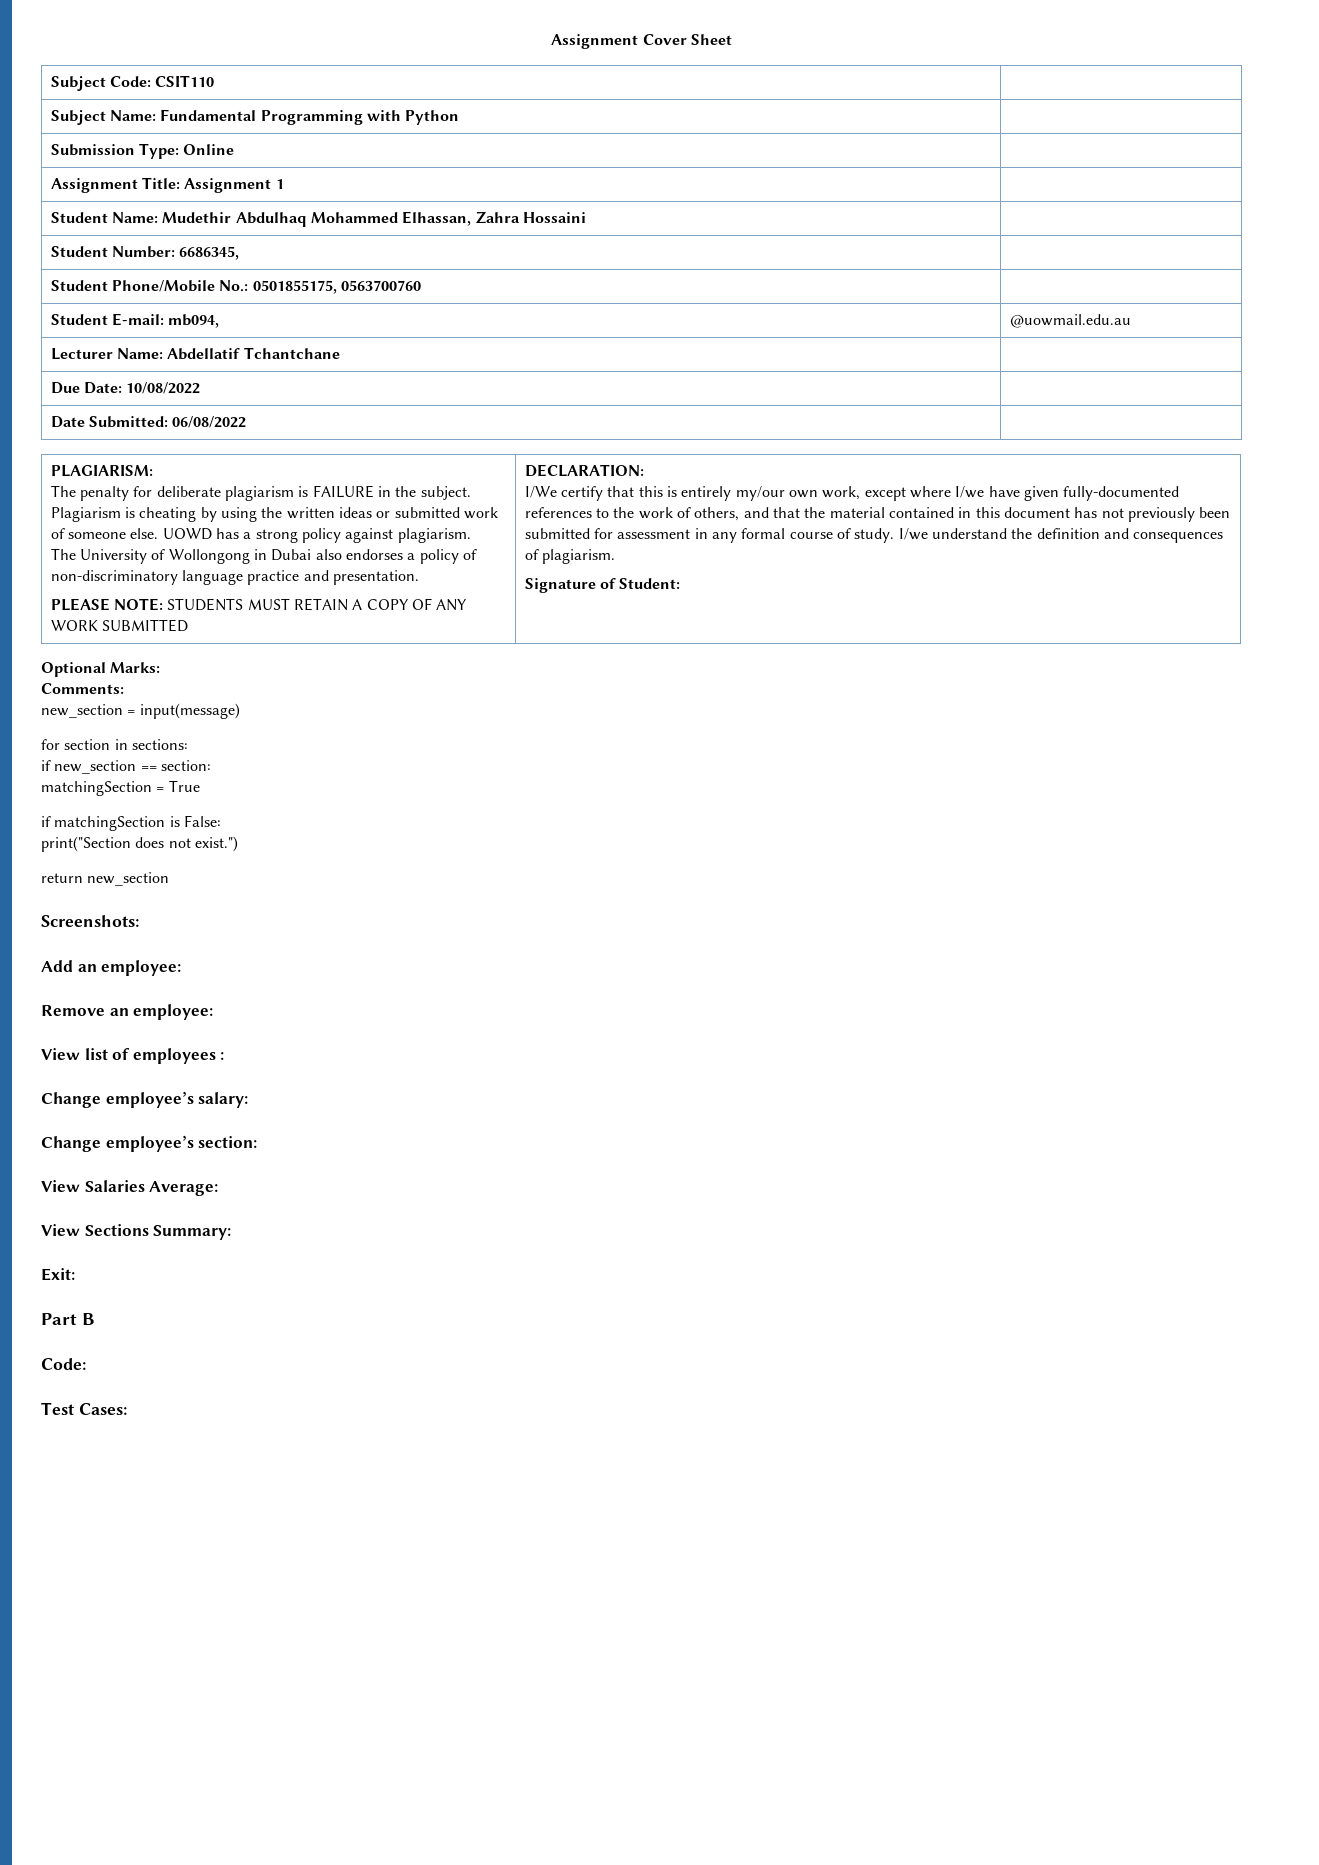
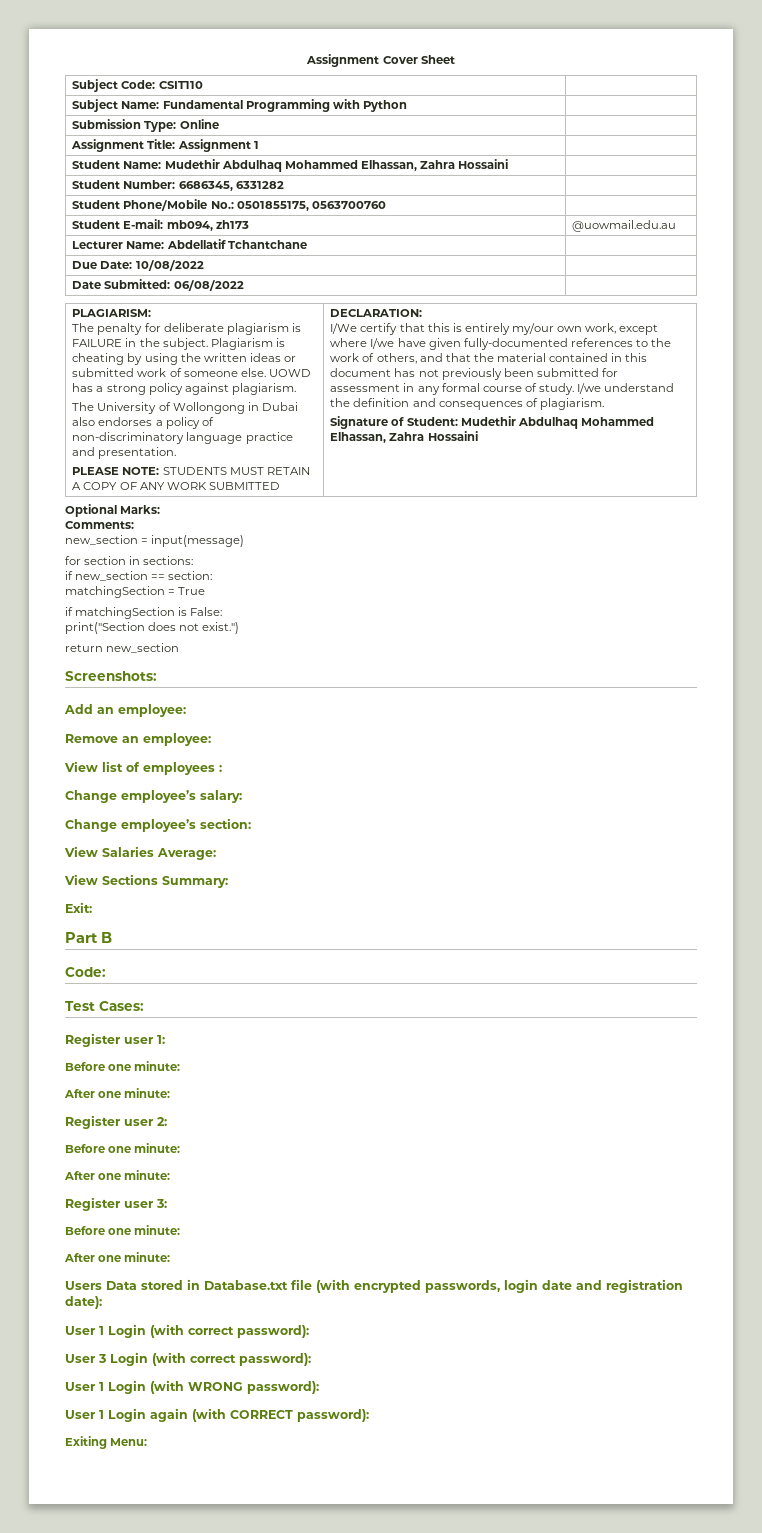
- Student Number: 6686345, |
+ Student Number: 6686345, 6331282 |
- Student E-mail: mb094, | @uowmail.edu.au
+ Student E-mail: mb094, zh173 | @uowmail.edu.au
- Signature of Student:
+ Signature of Student: Mudethir Abdulhaq Mohammed Elhassan, Zahra Hossaini
+ Register user 1:
+ Before one minute:
+ After one minute:
+ Register user 2:
+ Before one minute:
+ After one minute:
+ Register user 3:
+ Before one minute:
+ After one minute:
+ Users Data stored in Database.txt file (with encrypted passwords, login date and registration date):
+ User 1 Login (with correct password):
+ User 3 Login (with correct password):
+ User 1 Login (with WRONG password):
+ User 1 Login again (with CORRECT password):
+ Exiting Menu:

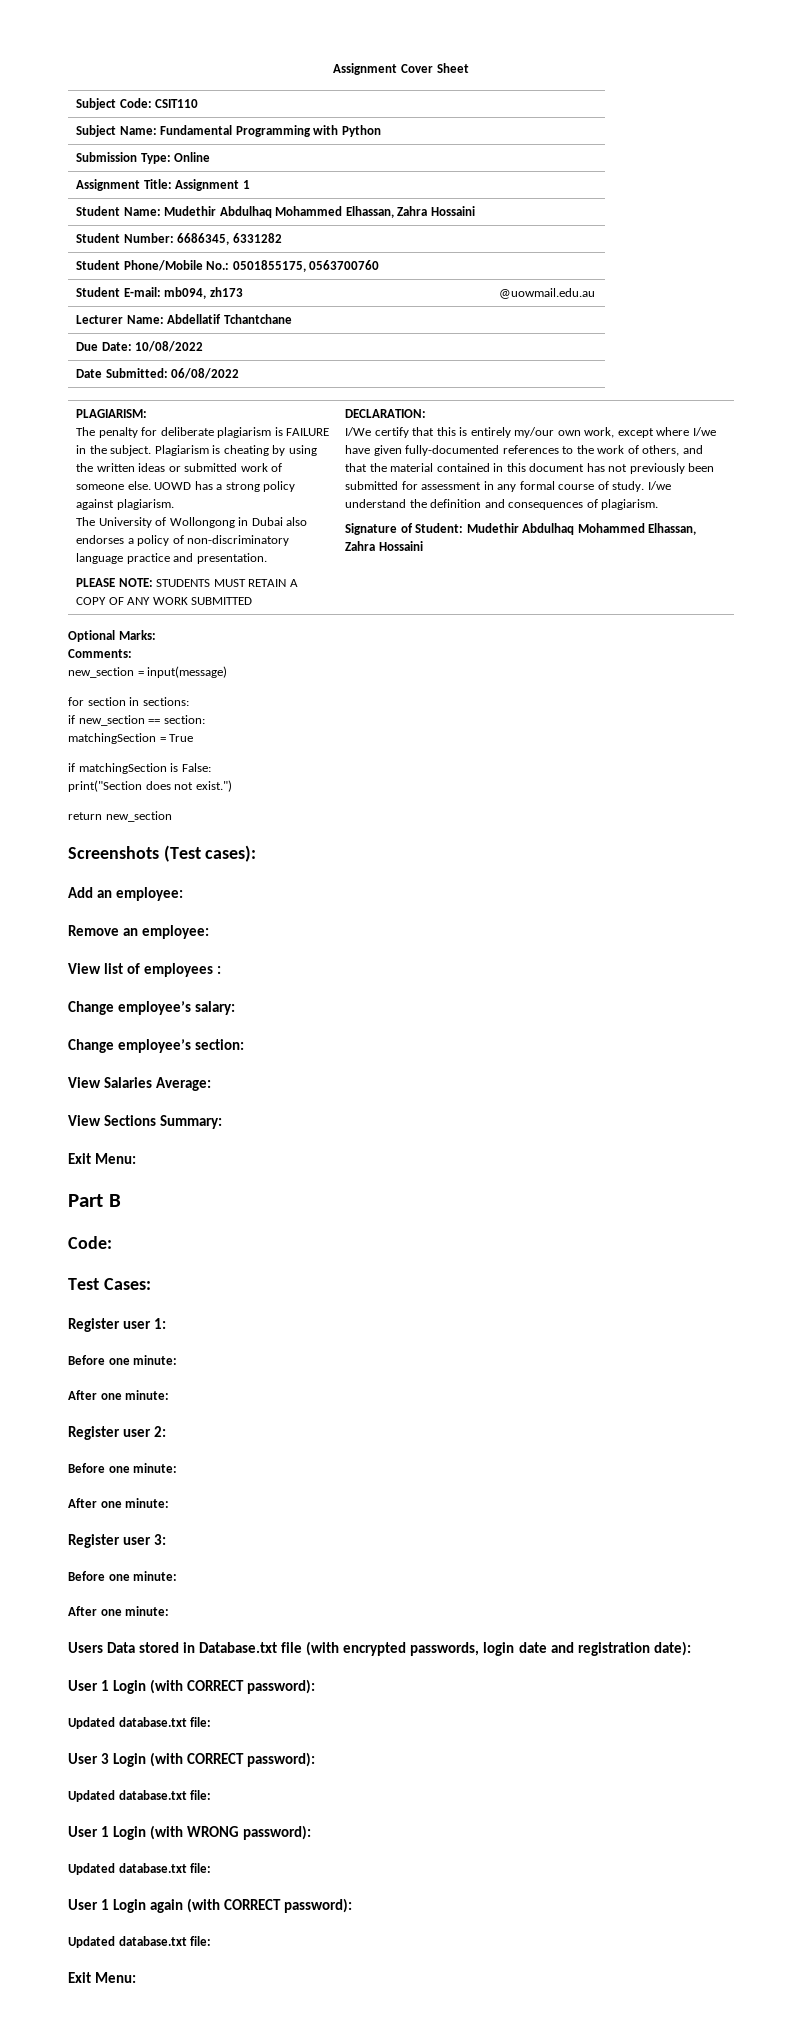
- Screenshots:
+ Screenshots (Test cases):
  View Sections Summary:
- Exit:
+ Exit Menu:
- User 1 Login (with correct password):
+ User 1 Login (with CORRECT password):
+ Updated database.txt file:
- User 3 Login (with correct password):
+ User 3 Login (with CORRECT password):
+ Updated database.txt file:
  User 1 Login (with WRONG password):
+ Updated database.txt file:
  User 1 Login again (with CORRECT password):
- Exiting Menu:
+ Updated database.txt file:
+ Exit Menu:

